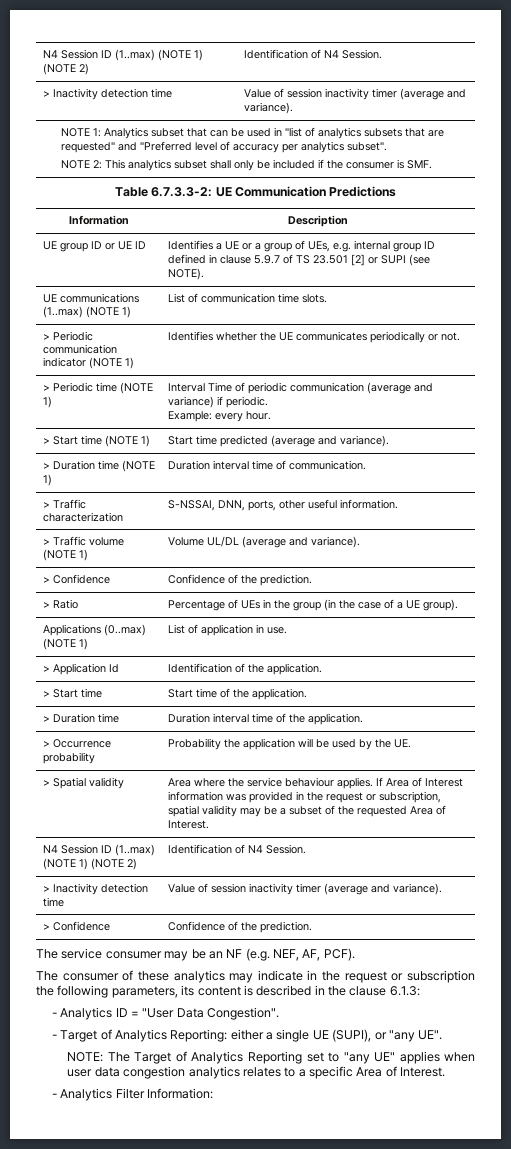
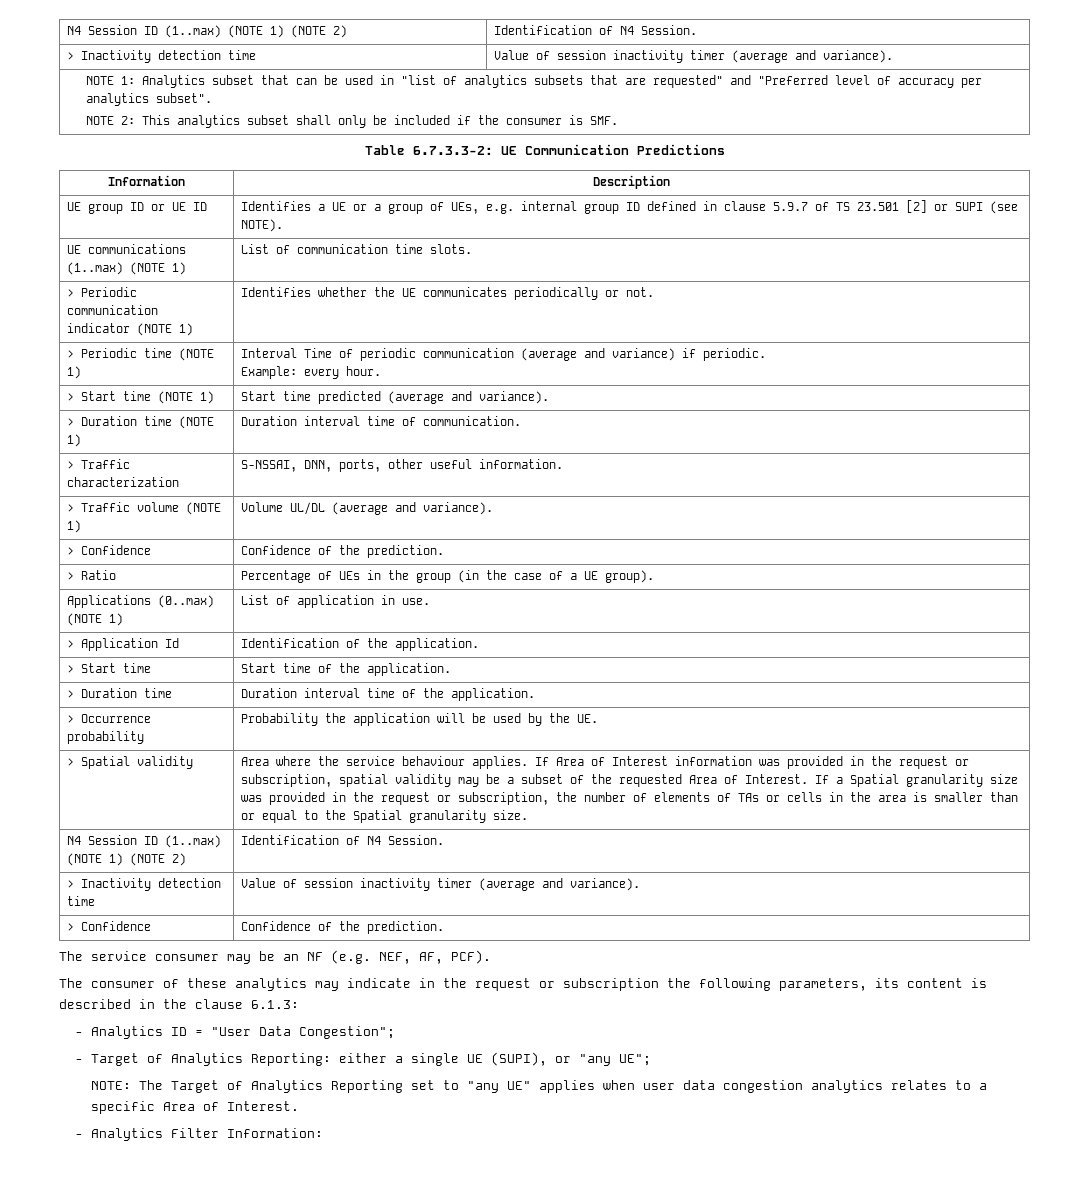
+ If a Spatial granularity size was provided in the request or subscription, the number of elements of TAs or cells in the area is smaller than or equal to the Spatial granularity size.
- - Analytics ID = "User Data Congestion".
+ - Analytics ID = "User Data Congestion";
- - Target of Analytics Reporting: either a single UE (SUPI), or "any UE".
+ - Target of Analytics Reporting: either a single UE (SUPI), or "any UE";

